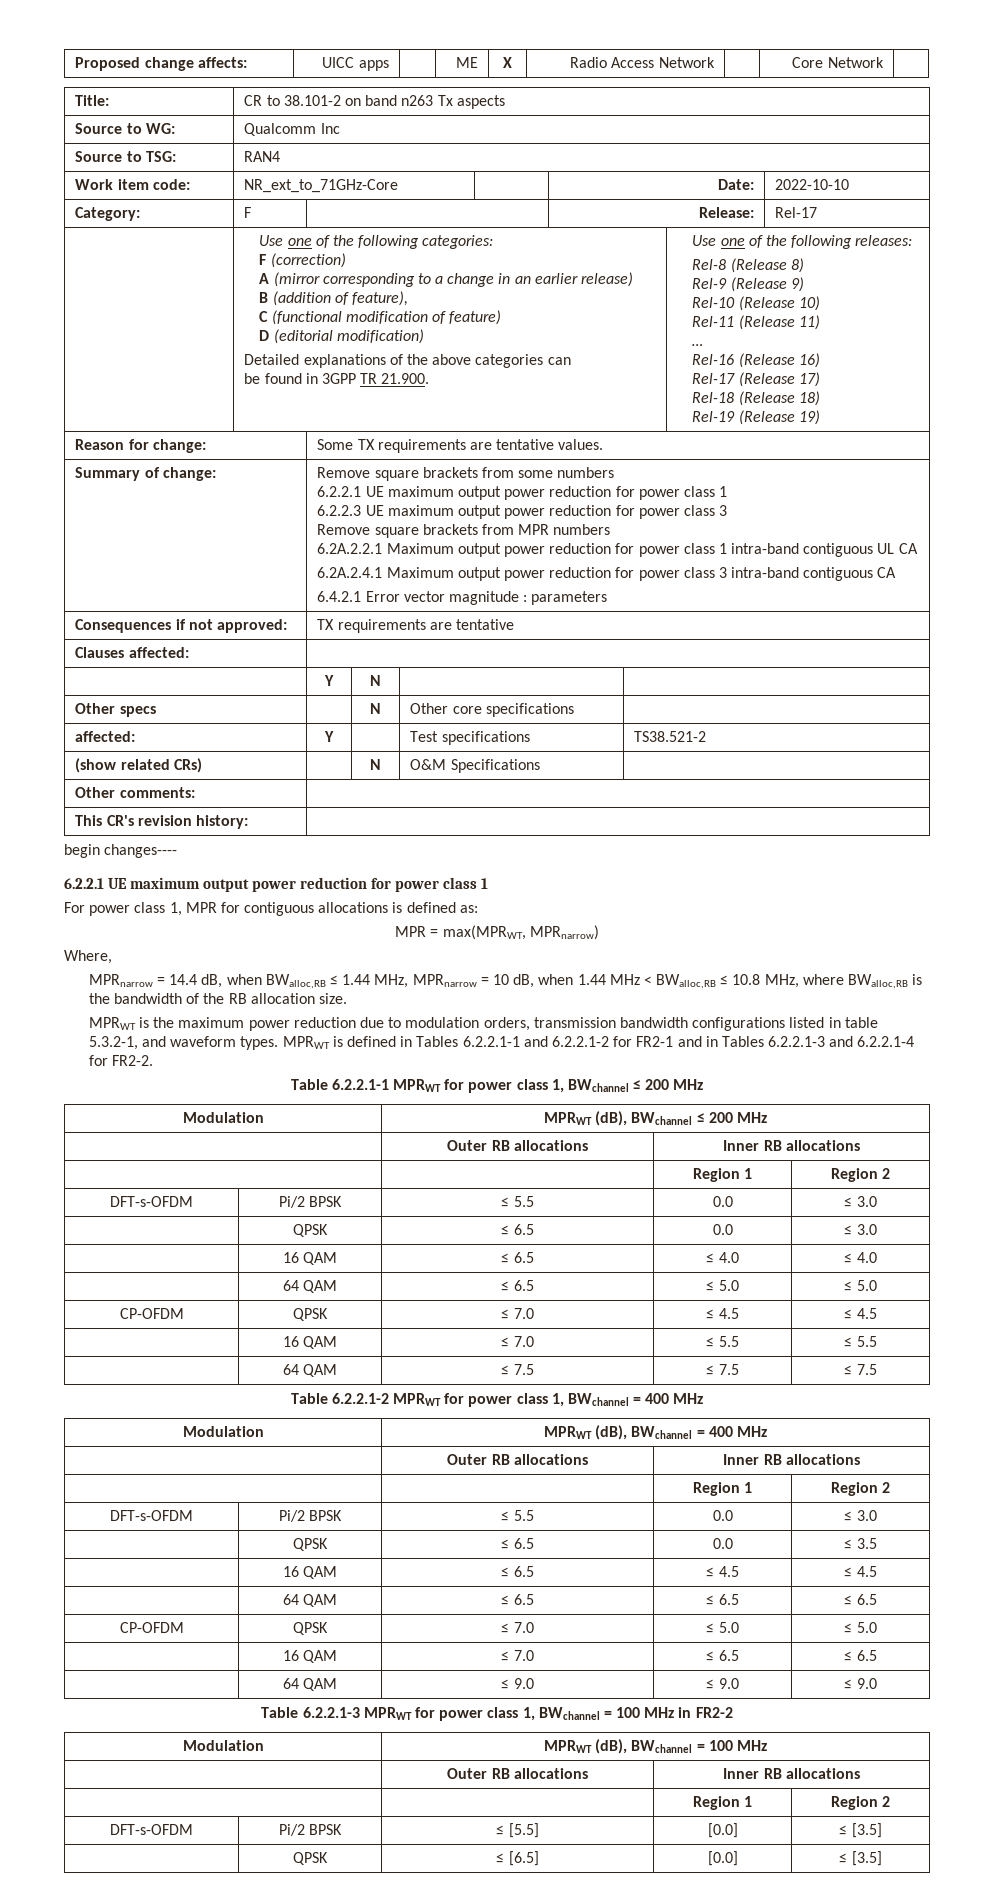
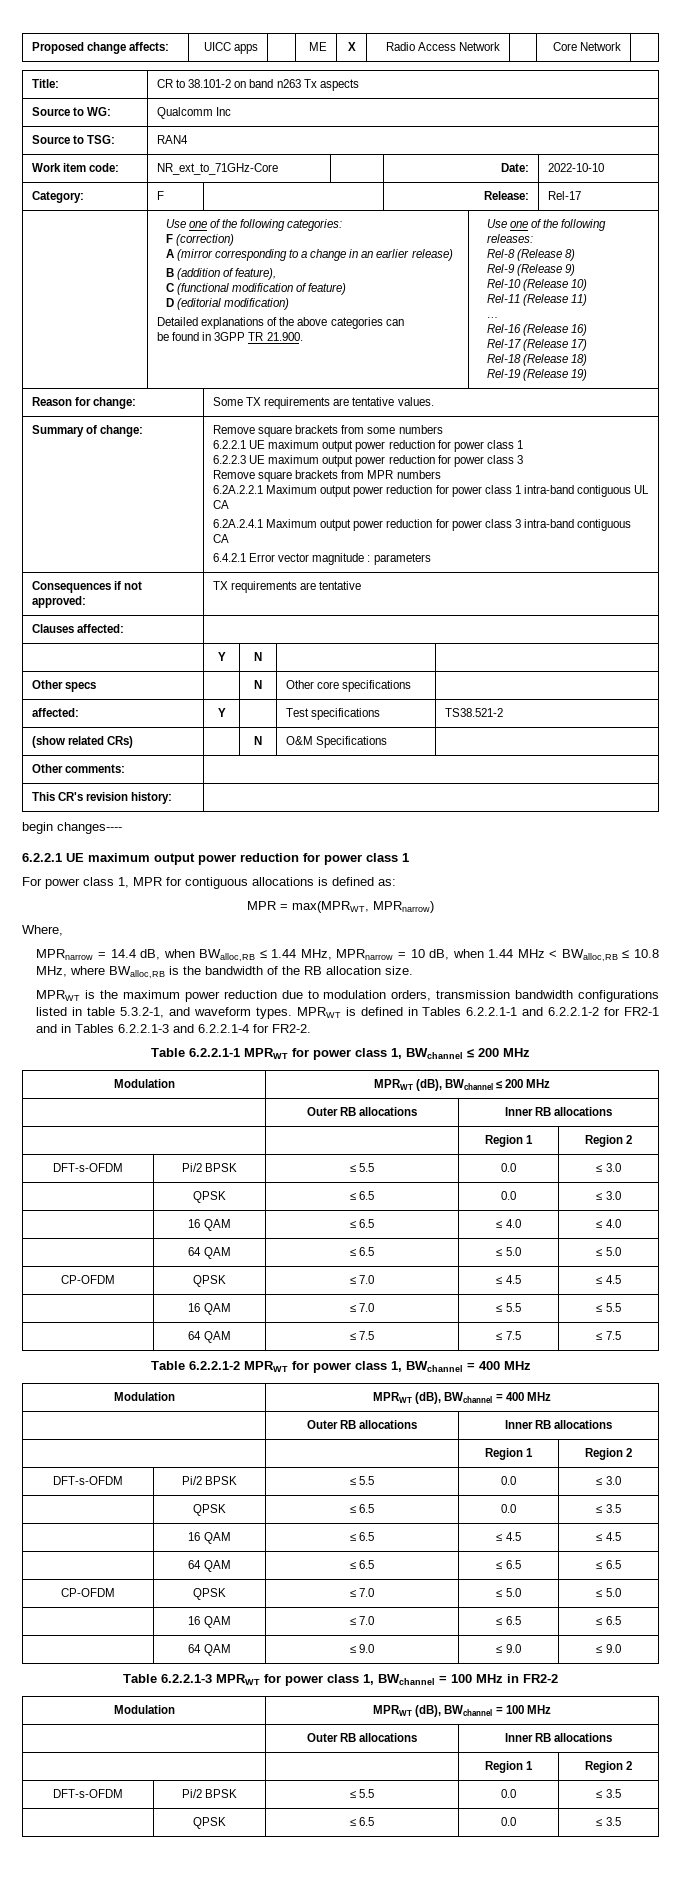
- DFT-s-OFDM | Pi/2 BPSK | ≤ [5.5] | [0.0] | ≤ [3.5]
- | QPSK | ≤ [6.5] | [0.0] | ≤ [3.5]
+ DFT-s-OFDM | Pi/2 BPSK | ≤ 5.5 | 0.0 | ≤ 3.5
+ | QPSK | ≤ 6.5 | 0.0 | ≤ 3.5

